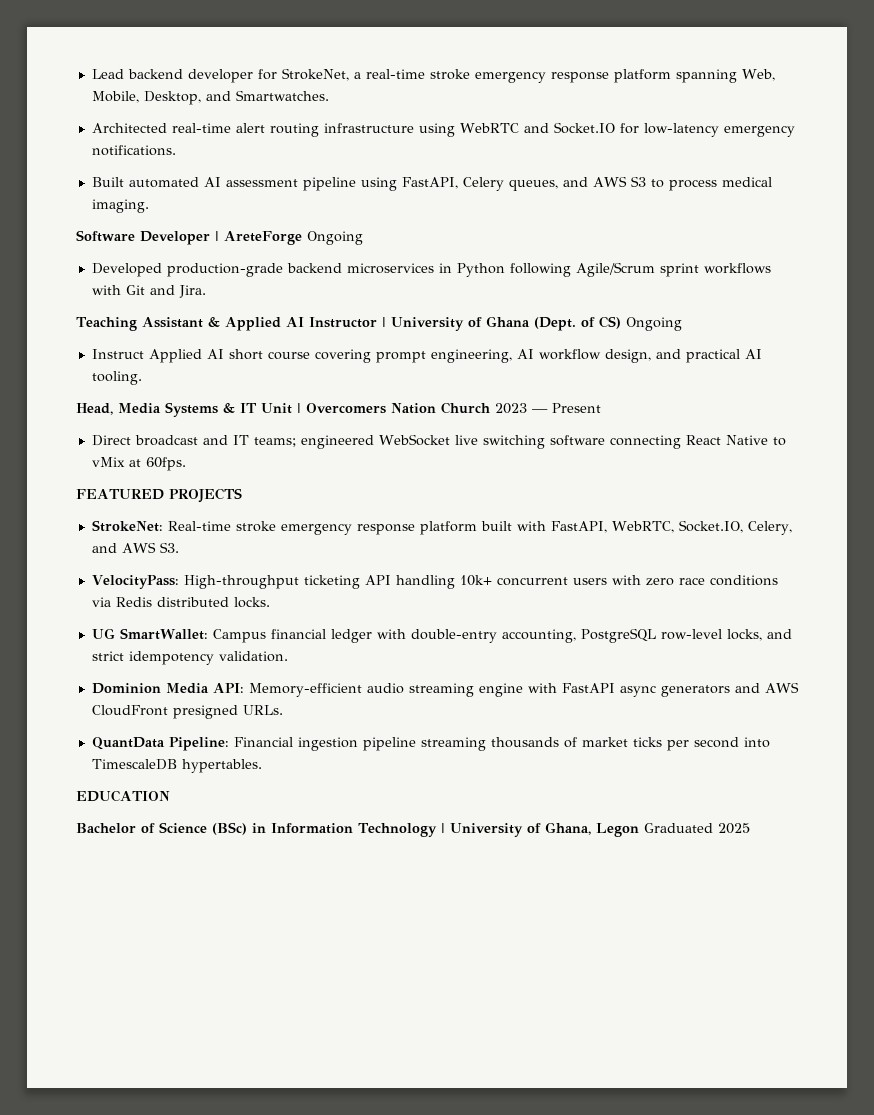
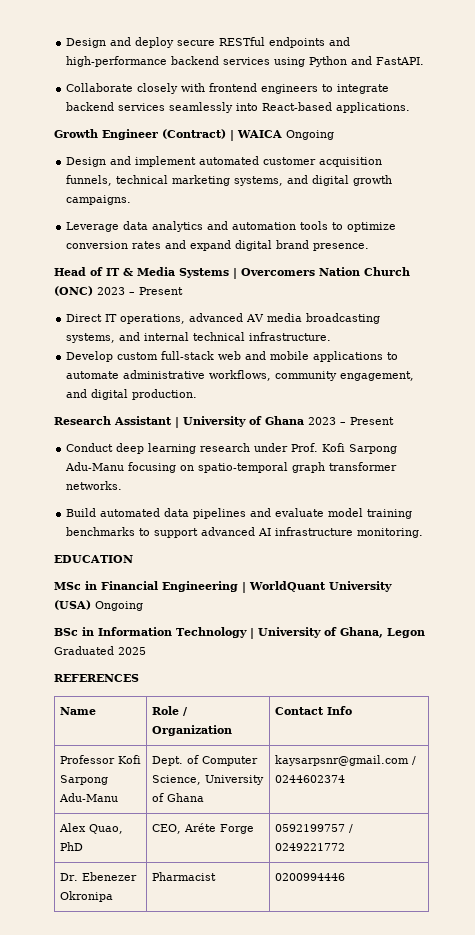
- Lead backend developer for StrokeNet, a real-time stroke emergency response platform spanning Web, Mobile, Desktop, and Smartwatches.
- Architected real-time alert routing infrastructure using WebRTC and Socket.IO for low-latency emergency notifications.
- Built automated AI assessment pipeline using FastAPI, Celery queues, and AWS S3 to process medical imaging.
- Software Developer | AreteForge Ongoing
- Developed production-grade backend microservices in Python following Agile/Scrum sprint workflows with Git and Jira.
- Teaching Assistant & Applied AI Instructor | University of Ghana (Dept. of CS) Ongoing
- Instruct Applied AI short course covering prompt engineering, AI workflow design, and practical AI tooling.
- Head, Media Systems & IT Unit | Overcomers Nation Church 2023 — Present
- Direct broadcast and IT teams; engineered WebSocket live switching software connecting React Native to vMix at 60fps.
- FEATURED PROJECTS
- StrokeNet: Real-time stroke emergency response platform built with FastAPI, WebRTC, Socket.IO, Celery, and AWS S3.
- VelocityPass: High-throughput ticketing API handling 10k+ concurrent users with zero race conditions via Redis distributed locks.
- UG SmartWallet: Campus financial ledger with double-entry accounting, PostgreSQL row-level locks, and strict idempotency validation.
- Dominion Media API: Memory-efficient audio streaming engine with FastAPI async generators and AWS CloudFront presigned URLs.
- QuantData Pipeline: Financial ingestion pipeline streaming thousands of market ticks per second into TimescaleDB hypertables.
+ Design and deploy secure RESTful endpoints and high-performance backend services using Python and FastAPI.
+ Collaborate closely with frontend engineers to integrate backend services seamlessly into React-based applications.
+ Growth Engineer (Contract) | WAICA Ongoing
+ Design and implement automated customer acquisition funnels, technical marketing systems, and digital growth campaigns.
+ Leverage data analytics and automation tools to optimize conversion rates and expand digital brand presence.
+ Head of IT & Media Systems | Overcomers Nation Church (ONC) 2023 – Present
+ Direct IT operations, advanced AV media broadcasting systems, and internal technical infrastructure.
+ Develop custom full-stack web and mobile applications to automate administrative workflows, community engagement, and digital production.
+ Research Assistant | University of Ghana 2023 – Present
+ Conduct deep learning research under Prof. Kofi Sarpong Adu-Manu focusing on spatio-temporal graph transformer networks.
+ Build automated data pipelines and evaluate model training benchmarks to support advanced AI infrastructure monitoring.
  EDUCATION
- Bachelor of Science (BSc) in Information Technology | University of Ghana, Legon Graduated 2025
+ MSc in Financial Engineering | WorldQuant University (USA) Ongoing
+ BSc in Information Technology | University of Ghana, Legon Graduated 2025
+ REFERENCES
+ Name | Role / Organization | Contact Info
+ Professor Kofi Sarpong Adu-Manu | Dept. of Computer Science, University of Ghana | kaysarpsnr@gmail.com / 0244602374
+ Alex Quao, PhD | CEO, Aréte Forge | 0592199757 / 0249221772
+ Dr. Ebenezer Okronipa | Pharmacist | 0200994446

